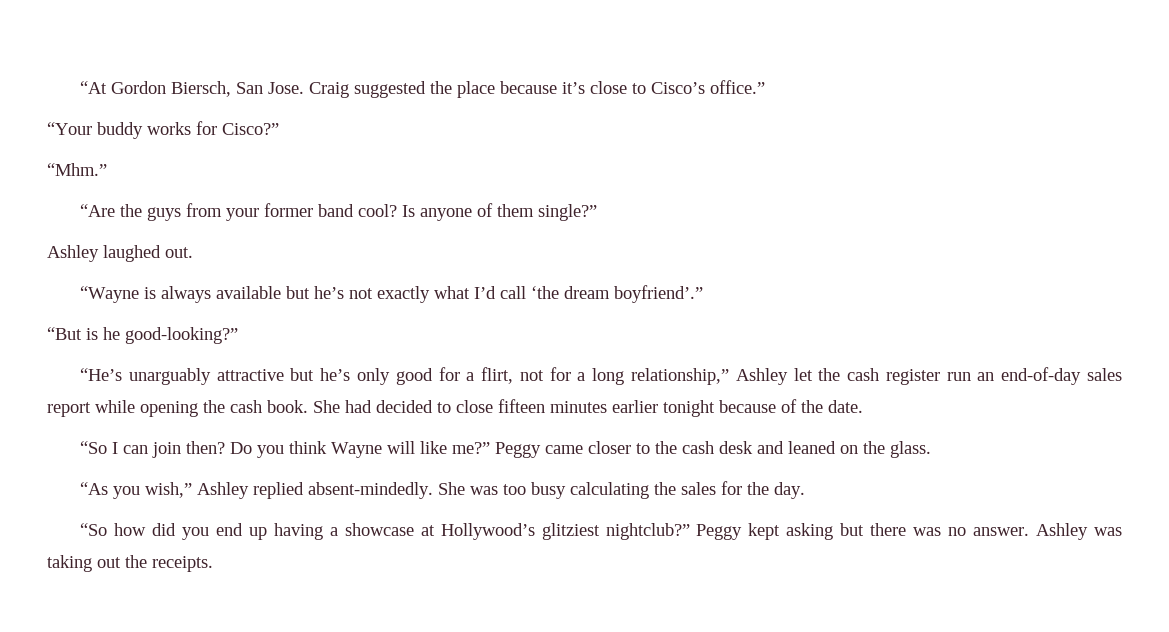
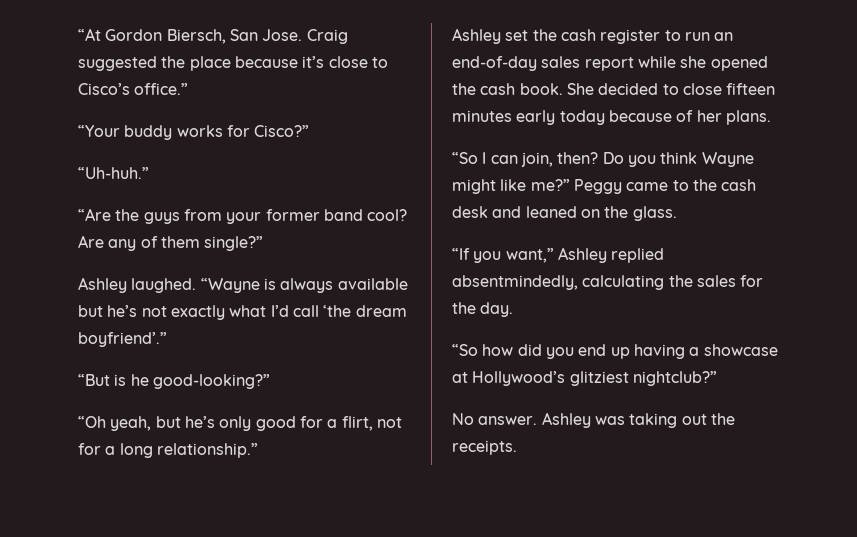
- “Mhm.”
+ “Uh-huh.”
- Is anyone of them single?”
+ Are any of them single?”
- Ashley laughed out.
- “Wayne is always available but he’s not exactly what I’d call ‘the dream boyfriend’.”
+ Ashley laughed. “Wayne is always available but he’s not exactly what I’d call ‘the dream boyfriend’.”
- “He’s unarguably attractive but he’s only good for a flirt, not for a long relationship,” Ashley let the cash register run an end-of-day sales report while opening the cash book.
+ “Oh yeah, but he’s only good for a flirt, not for a long relationship.”
+ Ashley set the cash register to run an end-of-day sales report while she opened the cash book.
- She had decided to close fifteen minutes earlier tonight because of the date.
+ She decided to close fifteen minutes early today because of her plans.
- “So I can join then?
+ “So I can join, then?
- Do you think Wayne will like me?”
+ Do you think Wayne might like me?”
- Peggy came closer to the cash desk and leaned on the glass.
+ Peggy came to the cash desk and leaned on the glass.
- “As you wish,” Ashley replied absent-mindedly. She was too busy calculating the sales for the day.
+ “If you want,” Ashley replied absentmindedly, calculating the sales for the day.
- “So how did you end up having a showcase at Hollywood’s glitziest nightclub?” Peggy kept asking but there was no answer.
+ “So how did you end up having a showcase at Hollywood’s glitziest nightclub?”
+ No answer.

